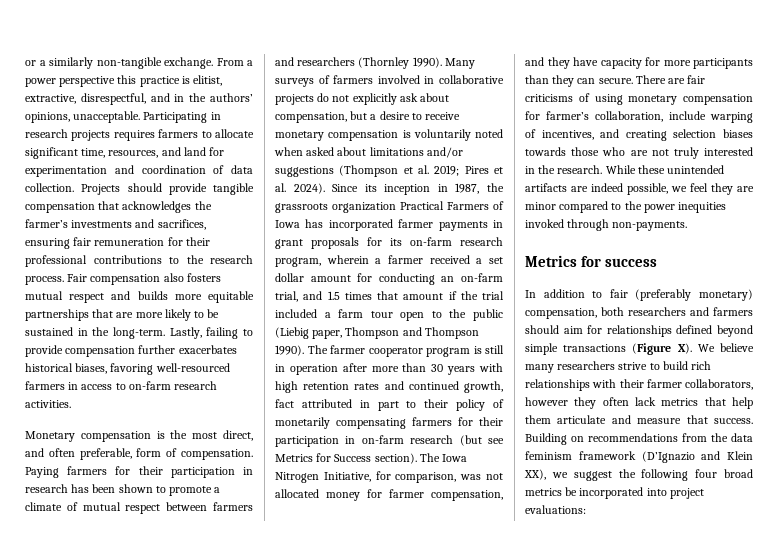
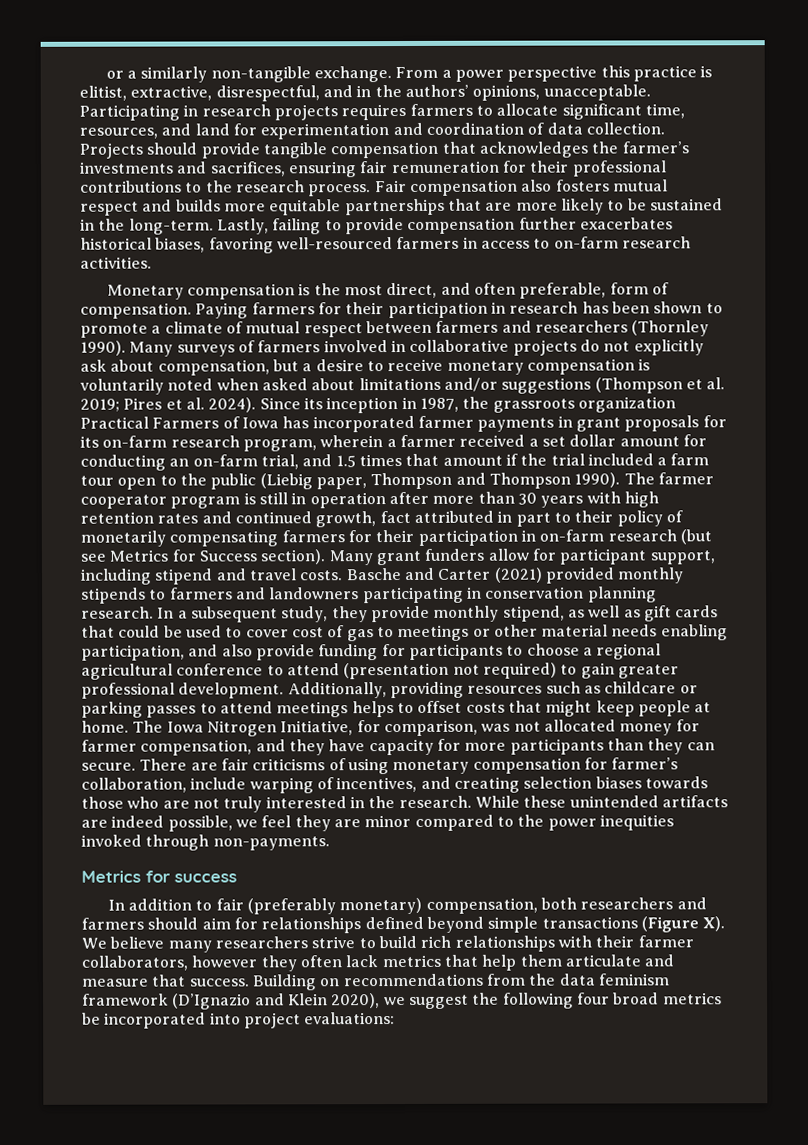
+ Many grant funders allow for participant support, including stipend and travel costs. Basche and Carter (2021) provided monthly stipends to farmers and landowners participating in conservation planning research. In a subsequent study, they provide monthly stipend, as well as gift cards that could be used to cover cost of gas to meetings or other material needs enabling participation, and also provide funding for participants to choose a regional agricultural conference to attend (presentation not required) to gain greater professional development. Additionally, providing resources such as childcare or parking passes to attend meetings helps to offset costs that might keep people at home.
- Building on recommendations from the data feminism framework (D’Ignazio and Klein XX), we suggest the following four broad metrics be incorporated into project evaluations:
+ Building on recommendations from the data feminism framework (D’Ignazio and Klein 2020), we suggest the following four broad metrics be incorporated into project evaluations:

